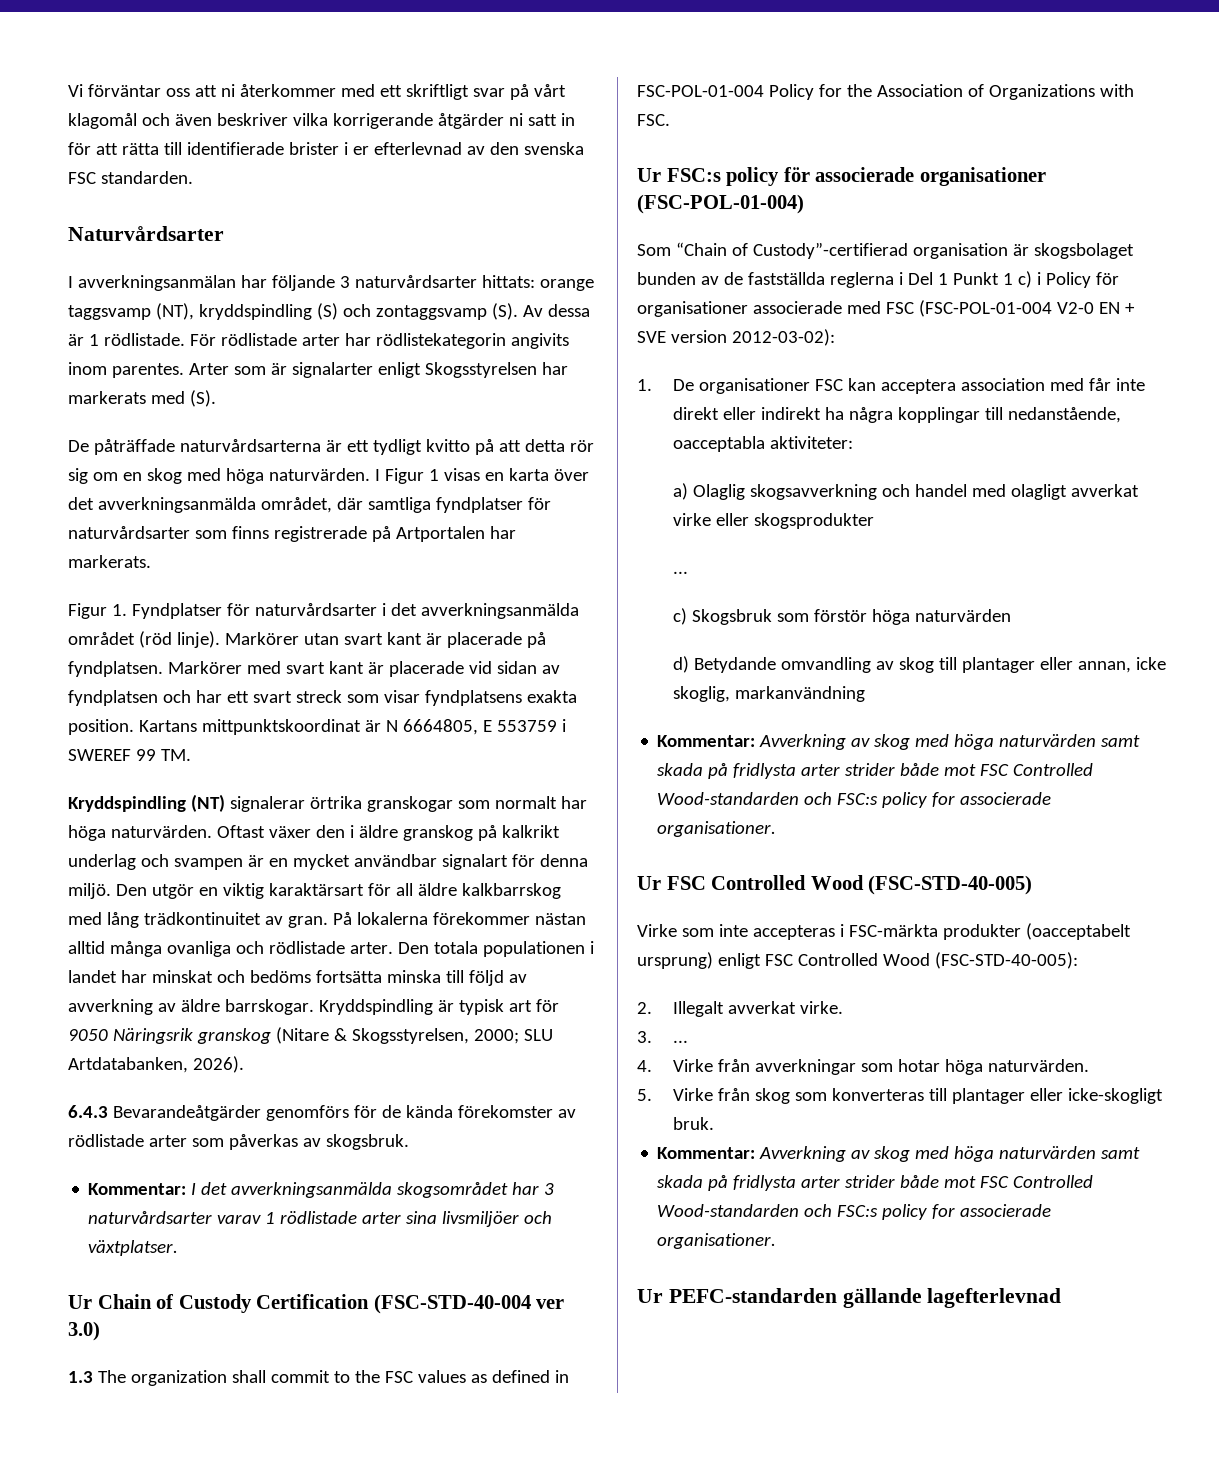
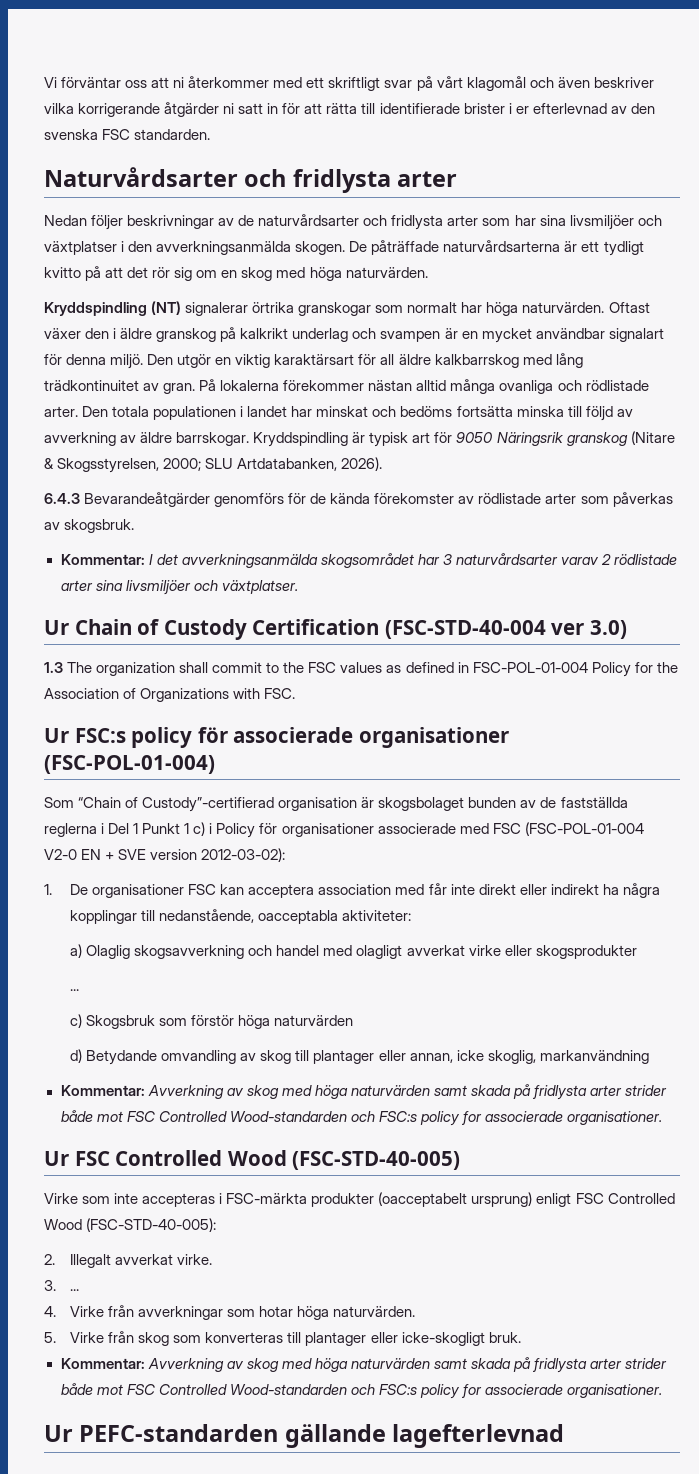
- Naturvårdsarter
- I avverkningsanmälan har följande 3 naturvårdsarter hittats: orange taggsvamp (NT), kryddspindling (S) och zontaggsvamp (S). Av dessa är 1 rödlistade. För rödlistade arter har rödlistekategorin angivits inom parentes. Arter som är signalarter enligt Skogsstyrelsen har markerats med (S).
- De påträffade naturvårdsarterna är ett tydligt kvitto på att detta rör sig om en skog med höga naturvärden. I Figur 1 visas en karta över det avverkningsanmälda området, där samtliga fyndplatser för naturvårdsarter som finns registrerade på Artportalen har markerats.
- Figur 1. Fyndplatser för naturvårdsarter i det avverkningsanmälda området (röd linje). Markörer utan svart kant är placerade på fyndplatsen. Markörer med svart kant är placerade vid sidan av fyndplatsen och har ett svart streck som visar fyndplatsens exakta position. Kartans mittpunktskoordinat är N 6664805, E 553759 i SWEREF 99 TM.
+ Naturvårdsarter och fridlysta arter
+ Nedan följer beskrivningar av de naturvårdsarter och fridlysta arter som har sina livsmiljöer och växtplatser i den avverkningsanmälda skogen. De påträffade naturvårdsarterna är ett tydligt kvitto på att det rör sig om en skog med höga naturvärden.
- Kommentar: I det avverkningsanmälda skogsområdet har 3 naturvårdsarter varav 1 rödlistade arter sina livsmiljöer och växtplatser.
+ Kommentar: I det avverkningsanmälda skogsområdet har 3 naturvårdsarter varav 2 rödlistade arter sina livsmiljöer och växtplatser.

